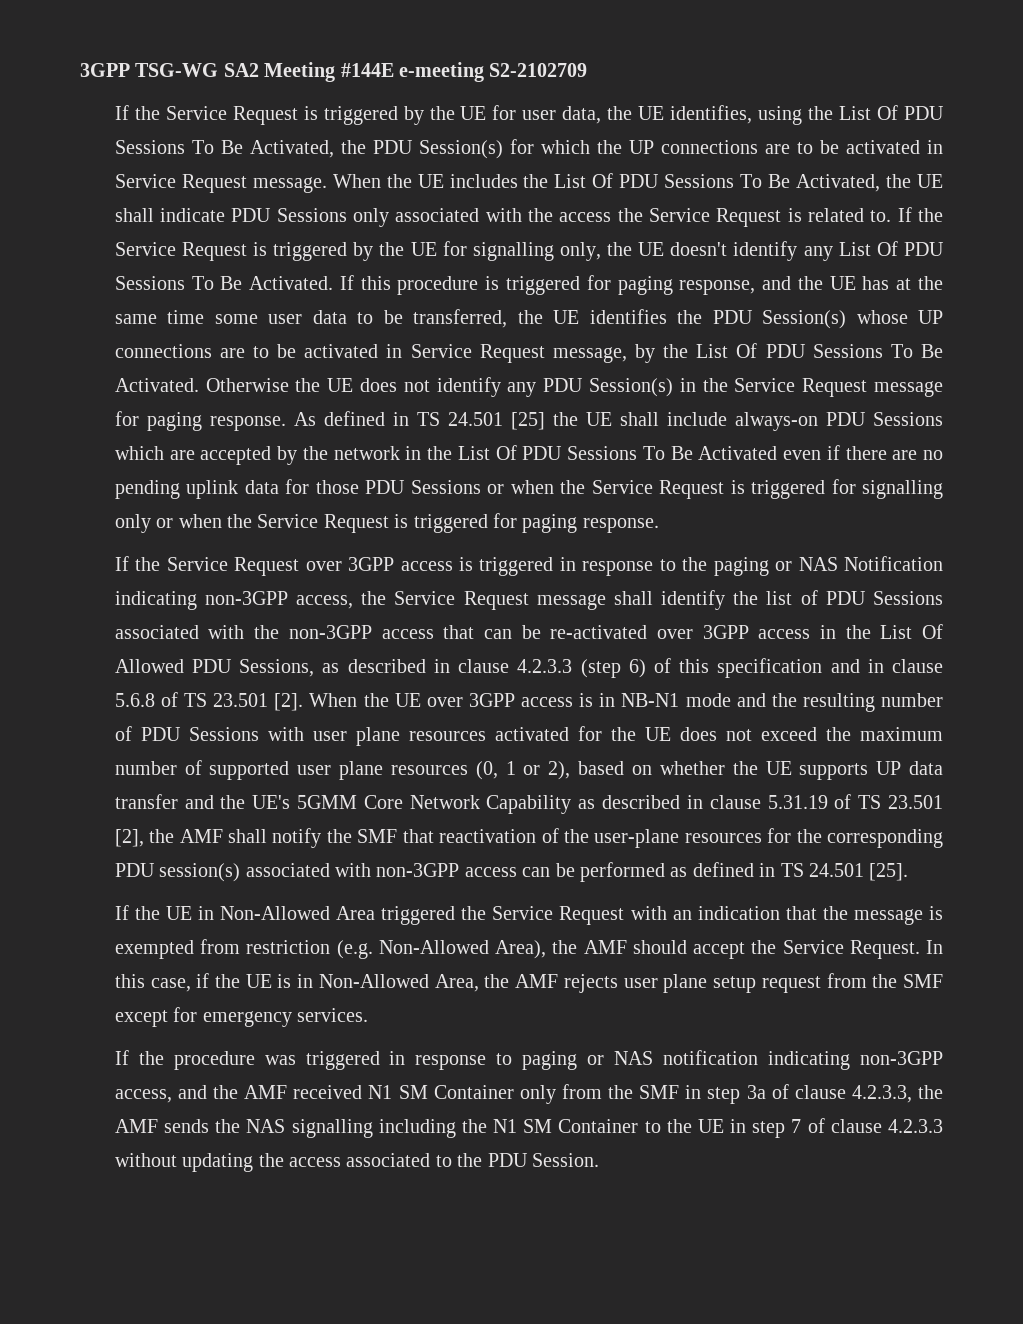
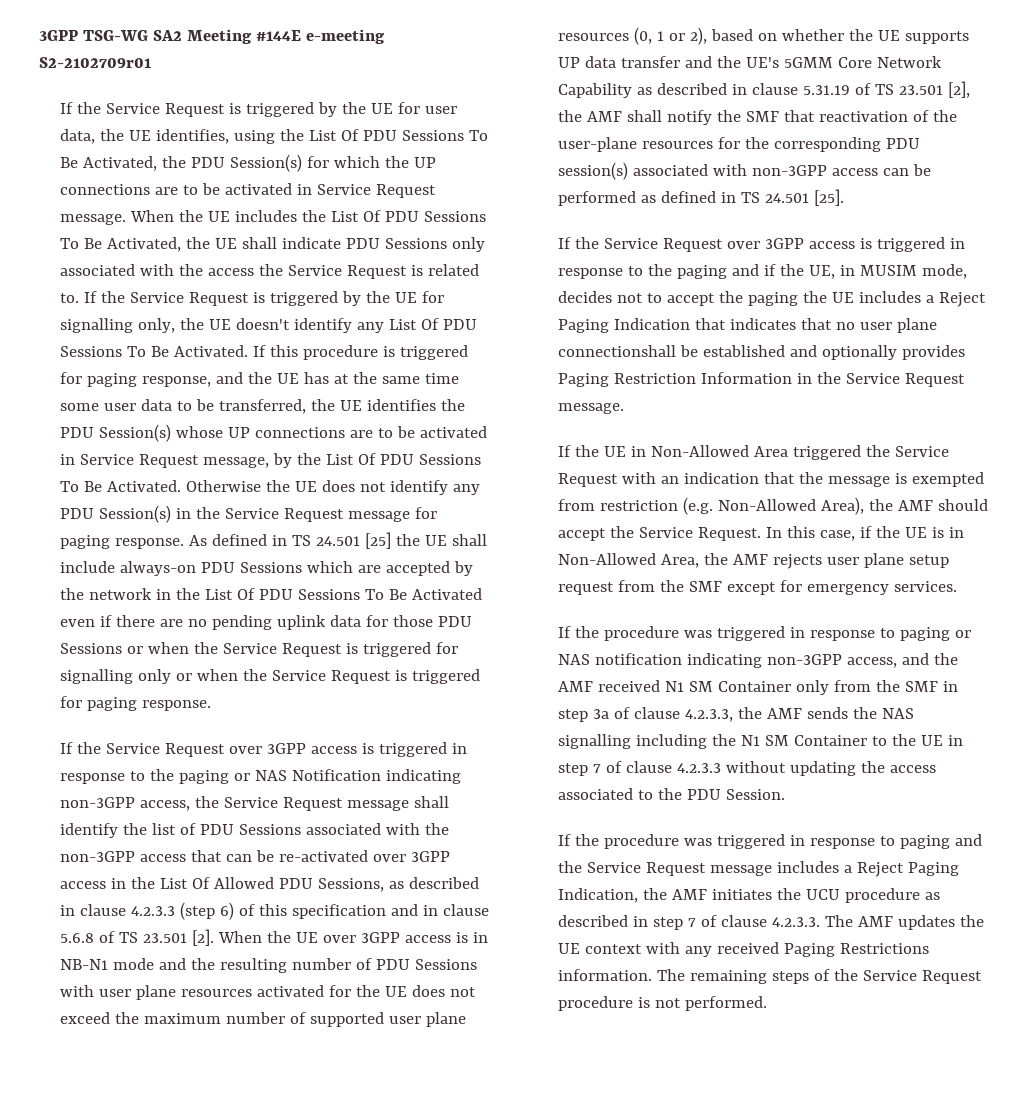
- 3GPP TSG-WG SA2 Meeting #144E e-meeting S2-2102709
+ 3GPP TSG-WG SA2 Meeting #144E e-meeting S2-2102709r01
+ If the Service Request over 3GPP access is triggered in response to the paging and if the UE, in MUSIM mode, decides not to accept the paging the UE includes a Reject Paging Indication that indicates that no user plane connectionshall be established and optionally provides Paging Restriction Information in the Service Request message.
+ If the procedure was triggered in response to paging and the Service Request message includes a Reject Paging Indication, the AMF initiates the UCU procedure as described in step 7 of clause 4.2.3.3. The AMF updates the UE context with any received Paging Restrictions information. The remaining steps of the Service Request procedure is not performed.

